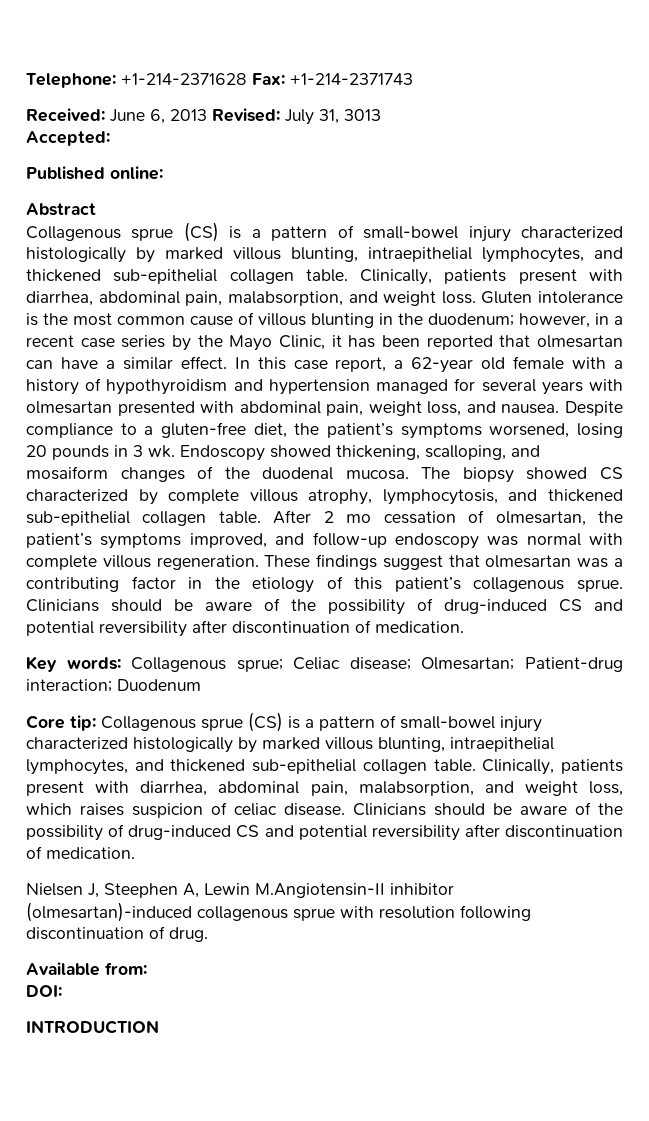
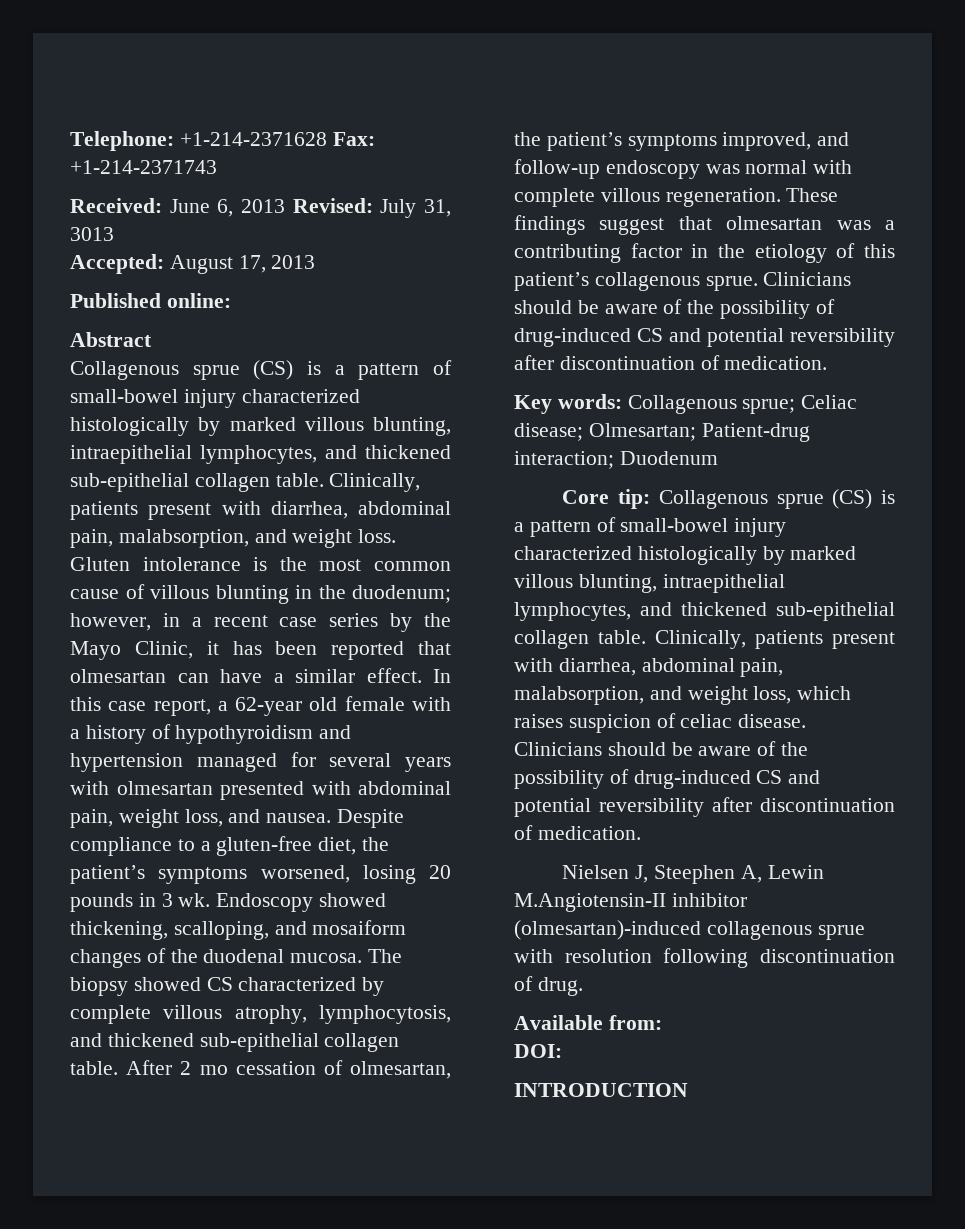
- Accepted:
+ Accepted: August 17, 2013

